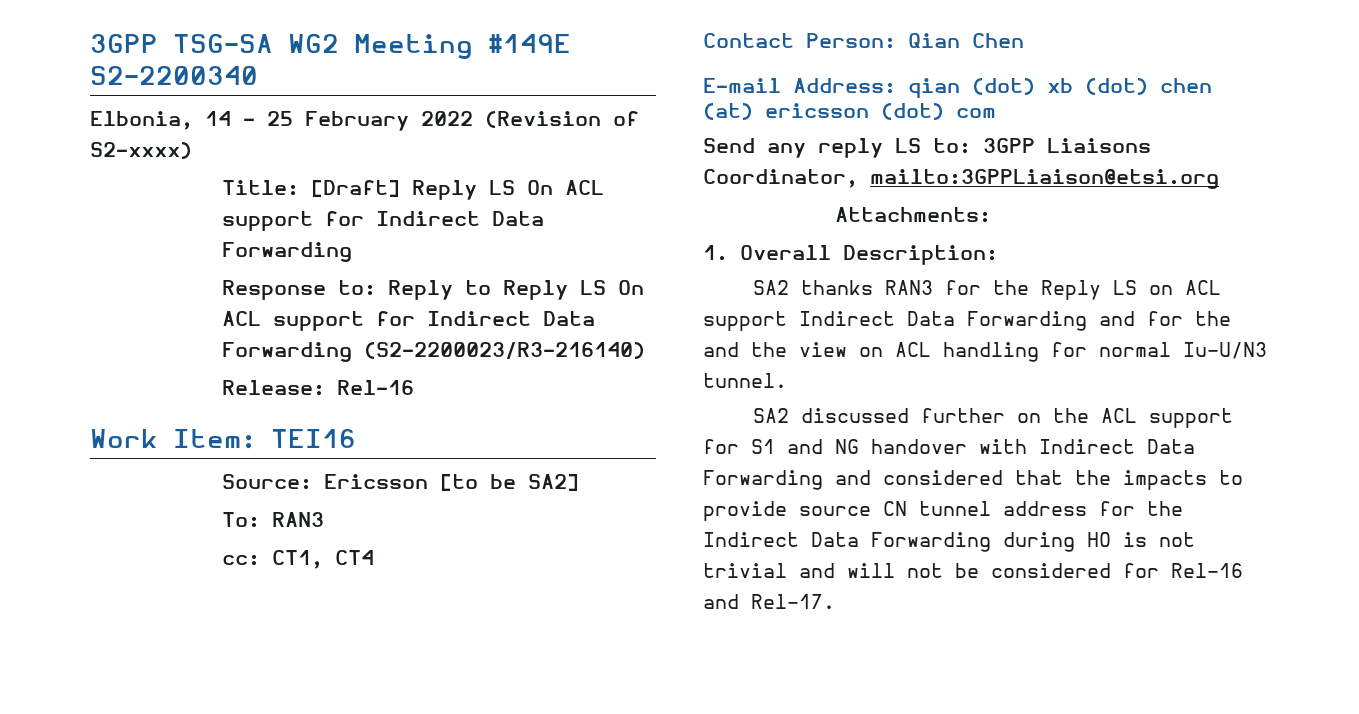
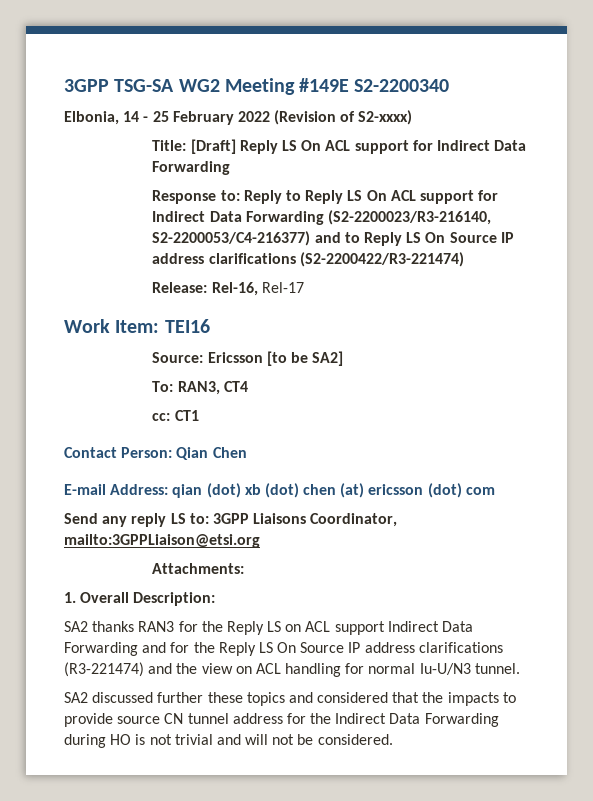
- Response to: Reply to Reply LS On ACL support for Indirect Data Forwarding (S2-2200023/R3-216140)
+ Response to: Reply to Reply LS On ACL support for Indirect Data Forwarding (S2-2200023/R3-216140, S2-2200053/C4-216377) and to Reply LS On Source IP address clarifications (S2-2200422/R3-221474)
- Release: Rel-16
+ Release: Rel-16, Rel-17
- To: RAN3
+ To: RAN3, CT4
- cc: CT1, CT4
+ cc: CT1
- SA2 thanks RAN3 for the Reply LS on ACL support Indirect Data Forwarding and for the and the view on ACL handling for normal Iu-U/N3 tunnel.
+ SA2 thanks RAN3 for the Reply LS on ACL support Indirect Data Forwarding and for the Reply LS On Source IP address clarifications (R3-221474) and the view on ACL handling for normal Iu-U/N3 tunnel.
- SA2 discussed further on the ACL support for S1 and NG handover with Indirect Data Forwarding and considered that the impacts to provide source CN tunnel address for the Indirect Data Forwarding during HO is not trivial and will not be considered for Rel-16 and Rel-17.
+ SA2 discussed further these topics and considered that the impacts to provide source CN tunnel address for the Indirect Data Forwarding during HO is not trivial and will not be considered.

